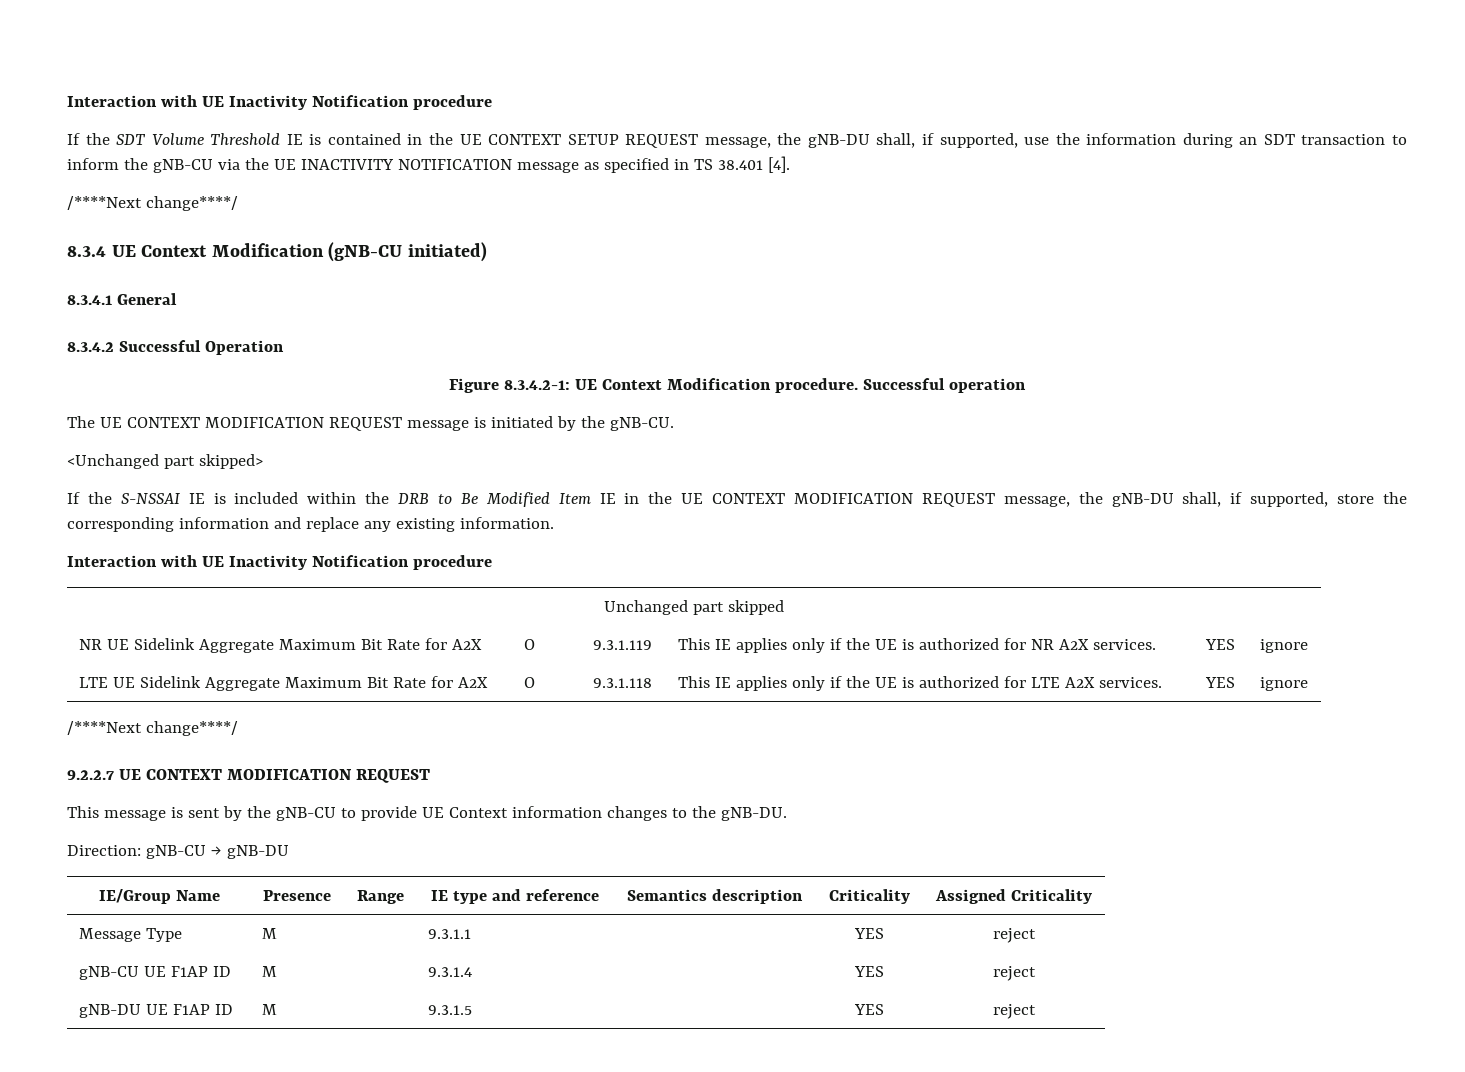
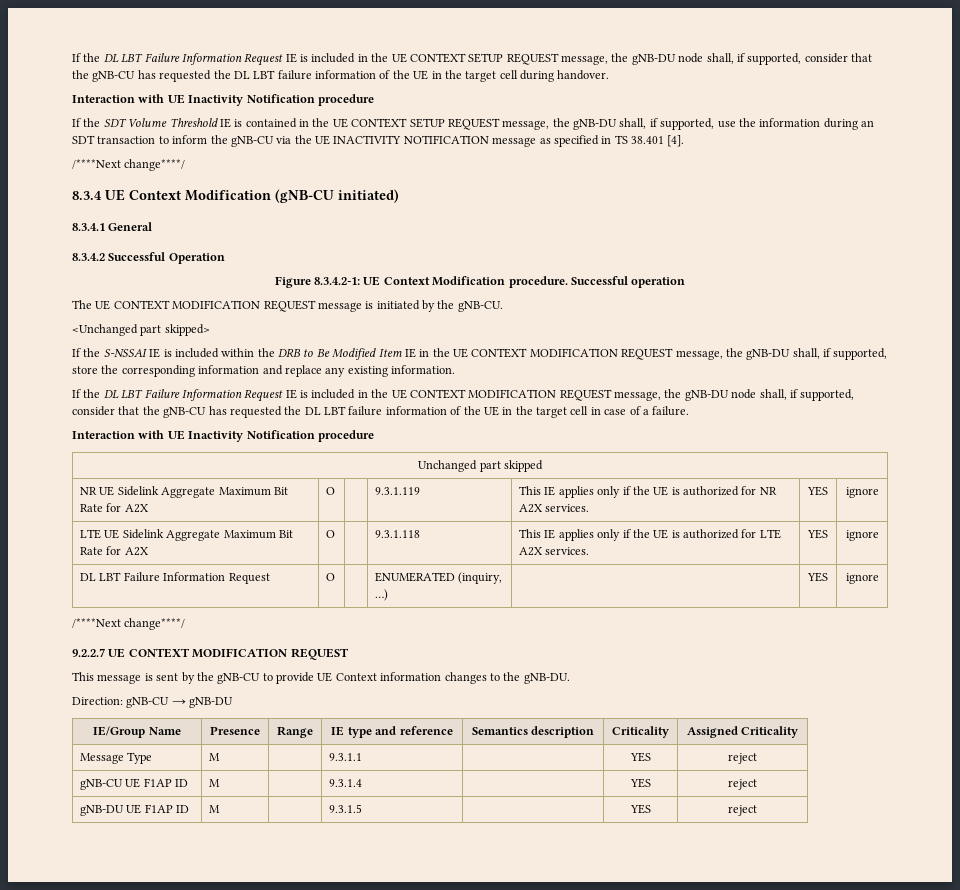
+ If the DL LBT Failure Information Request IE is included in the UE CONTEXT SETUP REQUEST message, the gNB-DU node shall, if supported, consider that the gNB-CU has requested the DL LBT failure information of the UE in the target cell during handover.
+ If the DL LBT Failure Information Request IE is included in the UE CONTEXT MODIFICATION REQUEST message, the gNB-DU node shall, if supported, consider that the gNB-CU has requested the DL LBT failure information of the UE in the target cell in case of a failure.
+ DL LBT Failure Information Request | O | | ENUMERATED (inquiry, …) | | YES | ignore

